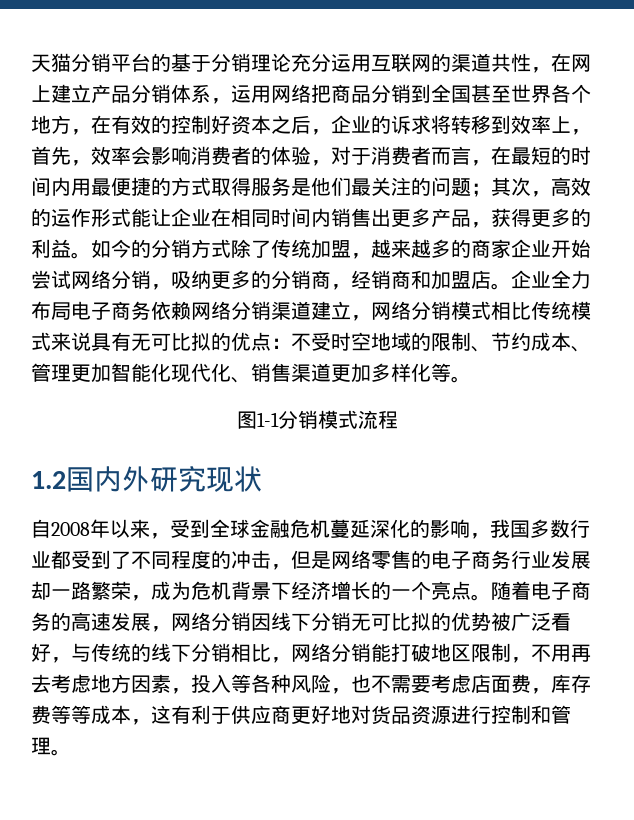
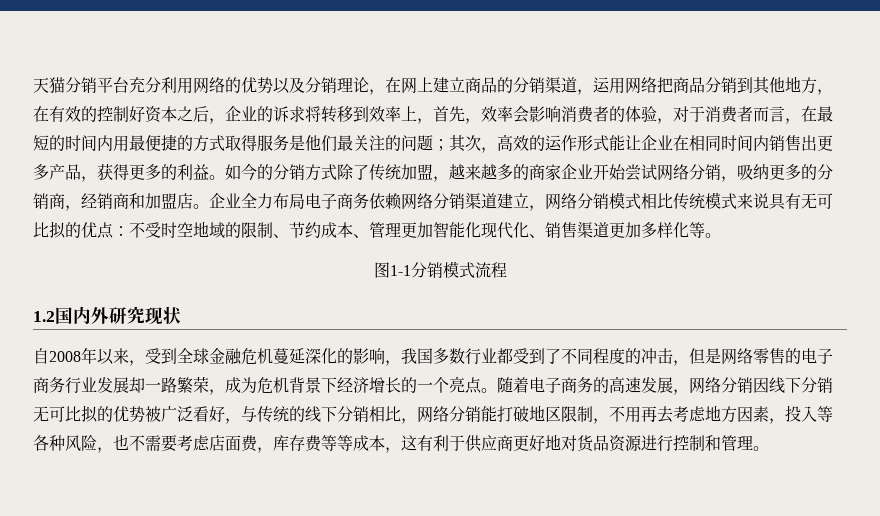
- 天猫分销平台的基于分销理论充分运用互联网的渠道共性，在网上建立产品分销体系，运用网络把商品分销到全国甚至世界各个地方，在有效的控制好资本之后，企业的诉求将转移到效率上，首先，效率会影响消费者的体验，对于消费者而言，在最短的时间内用最便捷的方式取得服务是他们最关注的问题；
+ 天猫分销平台充分利用网络的优势以及分销理论，在网上建立商品的分销渠道，运用网络把商品分销到其他地方，在有效的控制好资本之后，企业的诉求将转移到效率上，首先，效率会影响消费者的体验，对于消费者而言，在最短的时间内用最便捷的方式取得服务是他们最关注的问题；

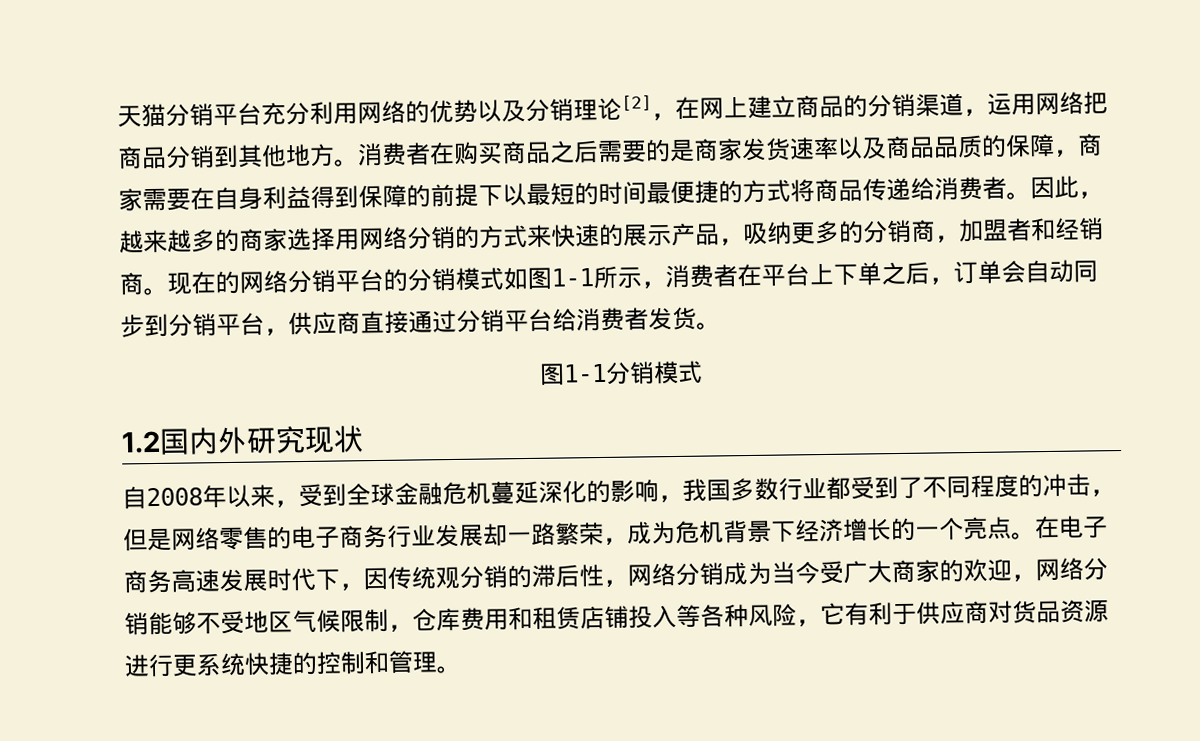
- 天猫分销平台充分利用网络的优势以及分销理论，在网上建立商品的分销渠道，运用网络把商品分销到其他地方，在有效的控制好资本之后，企业的诉求将转移到效率上，首先，效率会影响消费者的体验，对于消费者而言，在最短的时间内用最便捷的方式取得服务是他们最关注的问题；其次，高效的运作形式能让企业在相同时间内销售出更多产品，获得更多的利益。如今的分销方式除了传统加盟，越来越多的商家企业开始尝试网络分销，吸纳更多的分销商，经销商和加盟店。企业全力布局电子商务依赖网络分销渠道建立，网络分销模式相比传统模式来说具有无可比拟的优点：不受时空地域的限制、节约成本、管理更加智能化现代化、销售渠道更加多样化等。
+ 天猫分销平台充分利用网络的优势以及分销理论[2]，在网上建立商品的分销渠道，运用网络把商品分销到其他地方。消费者在购买商品之后需要的是商家发货速率以及商品品质的保障，商家需要在自身利益得到保障的前提下以最短的时间最便捷的方式将商品传递给消费者。因此，越来越多的商家选择用网络分销的方式来快速的展示产品，吸纳更多的分销商，加盟者和经销商。现在的网络分销平台的分销模式如图1-1所示，消费者在平台上下单之后，订单会自动同步到分销平台，供应商直接通过分销平台给消费者发货。
- 图1-1分销模式流程
+ 图1-1分销模式
- 随着电子商务的高速发展，网络分销因线下分销无可比拟的优势被广泛看好，与传统的线下分销相比，网络分销能打破地区限制，不用再去考虑地方因素，投入等各种风险，也不需要考虑店面费，库存费等等成本，这有利于供应商更好地对货品资源进行控制和管理。
+ 在电子商务高速发展时代下，因传统观分销的滞后性，网络分销成为当今受广大商家的欢迎，网络分销能够不受地区气候限制，仓库费用和租赁店铺投入等各种风险，它有利于供应商对货品资源进行更系统快捷的控制和管理。

